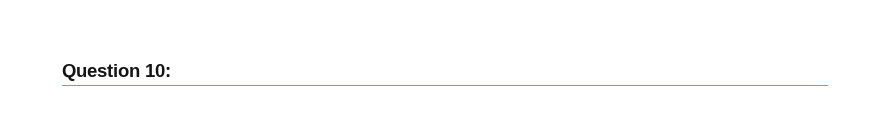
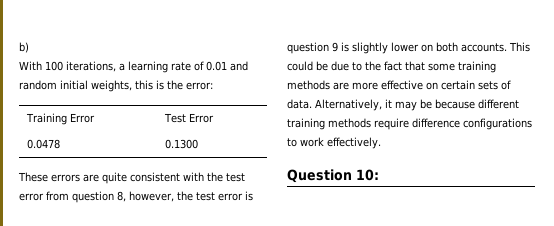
+ b)
+ With 100 iterations, a learning rate of 0.01 and random initial weights, this is the error:
+ Training Error | Test Error
+ 0.0478 | 0.1300
+ These errors are quite consistent with the test error from question 8, however, the test error is question 9 is slightly lower on both accounts. This could be due to the fact that some training methods are more effective on certain sets of data. Alternatively, it may be because different training methods require difference configurations to work effectively.

